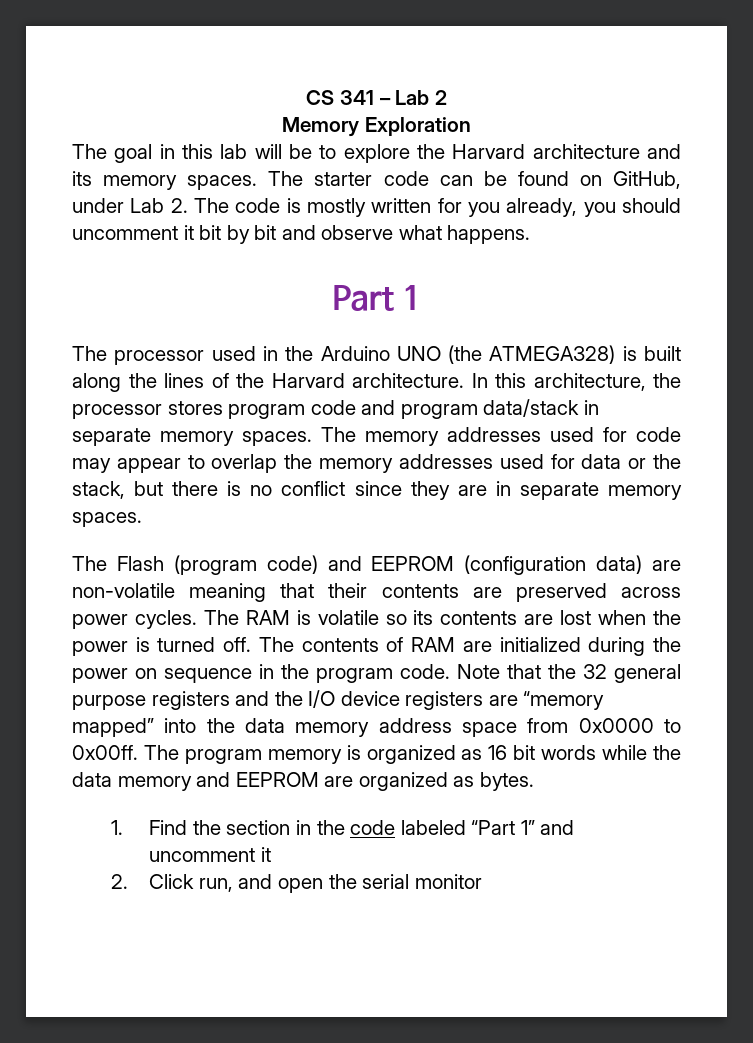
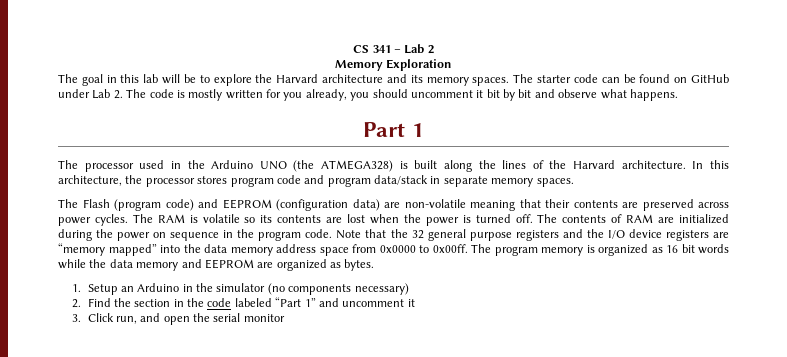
- The starter code can be found on GitHub, under Lab 2. The code is mostly written for you already, you should uncomment it bit by bit and observe what happens.
+ The starter code can be found on GitHub under Lab 2. The code is mostly written for you already, you should uncomment it bit by bit and observe what happens.
- The memory addresses used for code may appear to overlap the memory addresses used for data or the stack, but there is no conflict since they are in separate memory spaces.
- 1. Find the section in the code labeled “Part 1” and uncomment it
+ 1. Setup an Arduino in the simulator (no components necessary)
+ 2. Find the section in the code labeled “Part 1” and uncomment it
- 2. Click run, and open the serial monitor
+ 3. Click run, and open the serial monitor

